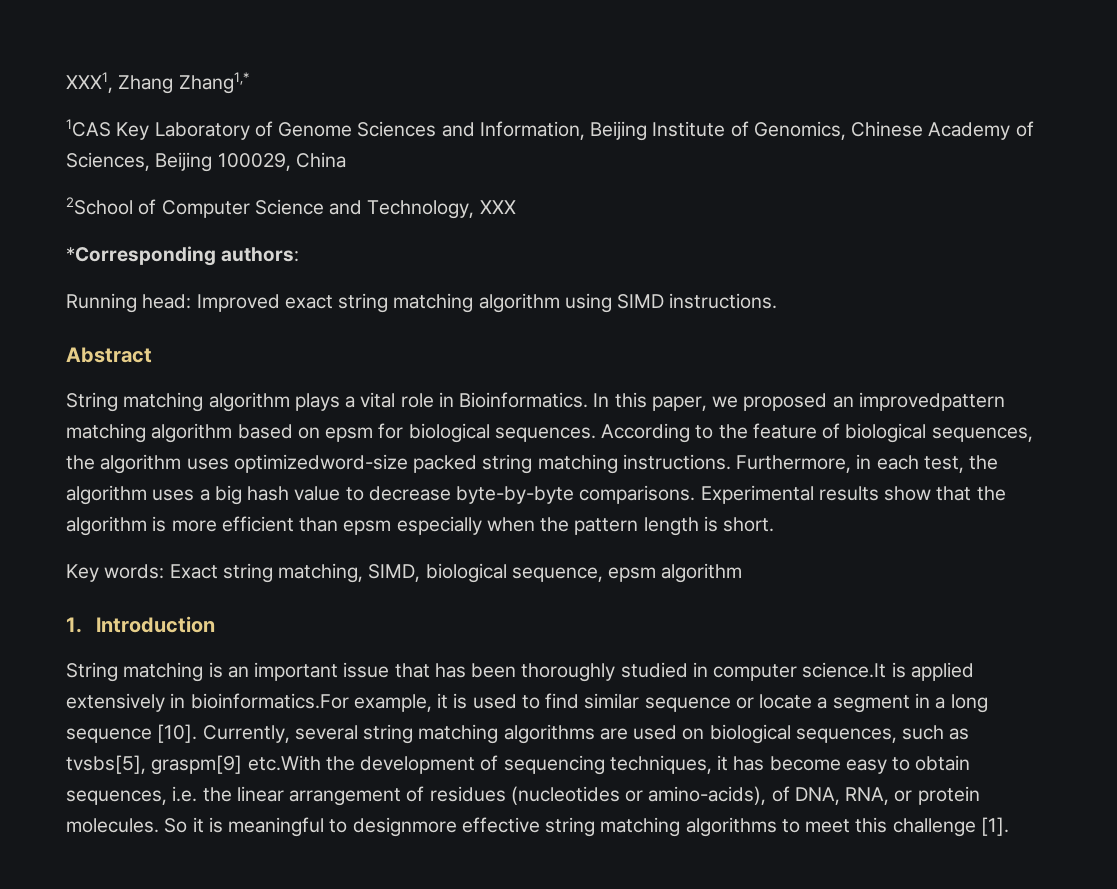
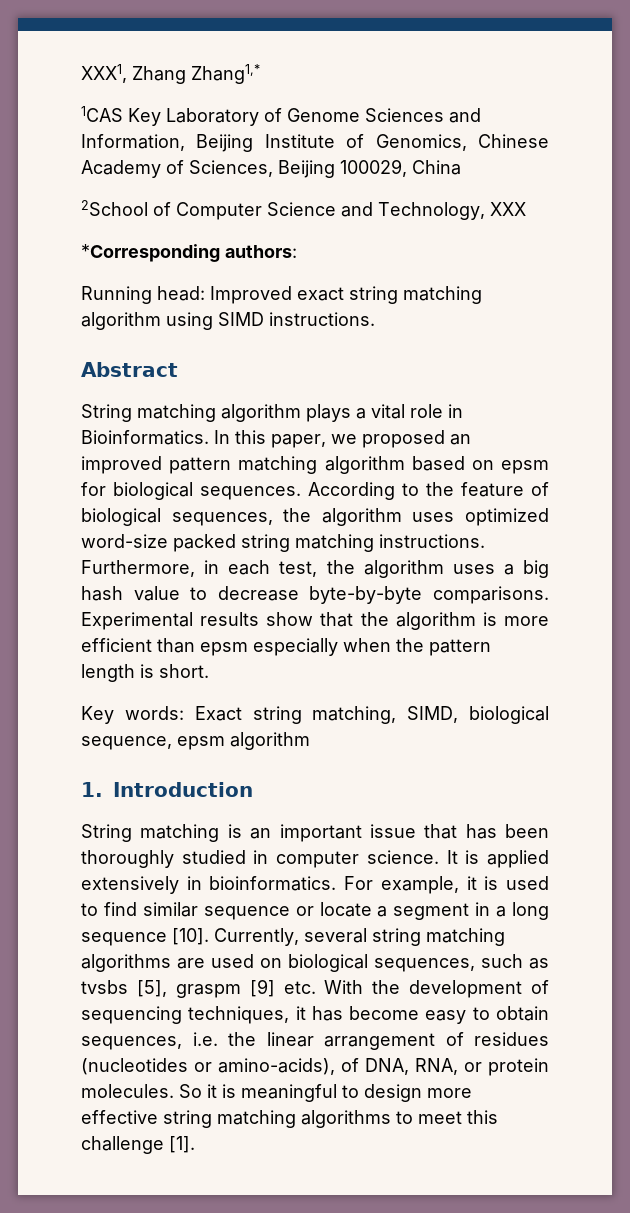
- In this paper, we proposed an improvedpattern matching algorithm based on epsm for biological sequences.
+ In this paper, we proposed an improved pattern matching algorithm based on epsm for biological sequences.
- According to the feature of biological sequences, the algorithm uses optimizedword-size packed string matching instructions.
+ According to the feature of biological sequences, the algorithm uses optimized word-size packed string matching instructions.
- String matching is an important issue that has been thoroughly studied in computer science.It is applied extensively in bioinformatics.For example, it is used to find similar sequence or locate a segment in a long sequence [10].
+ String matching is an important issue that has been thoroughly studied in computer science. It is applied extensively in bioinformatics. For example, it is used to find similar sequence or locate a segment in a long sequence [10].
- Currently, several string matching algorithms are used on biological sequences, such as tvsbs[5], graspm[9] etc.With the development of sequencing techniques, it has become easy to obtain sequences, i.e. the linear arrangement of residues (nucleotides or amino-acids), of DNA, RNA, or protein molecules.
+ Currently, several string matching algorithms are used on biological sequences, such as tvsbs [5], graspm [9] etc. With the development of sequencing techniques, it has become easy to obtain sequences, i.e. the linear arrangement of residues (nucleotides or amino-acids), of DNA, RNA, or protein molecules.
- So it is meaningful to designmore effective string matching algorithms to meet this challenge [1].
+ So it is meaningful to design more effective string matching algorithms to meet this challenge [1].

